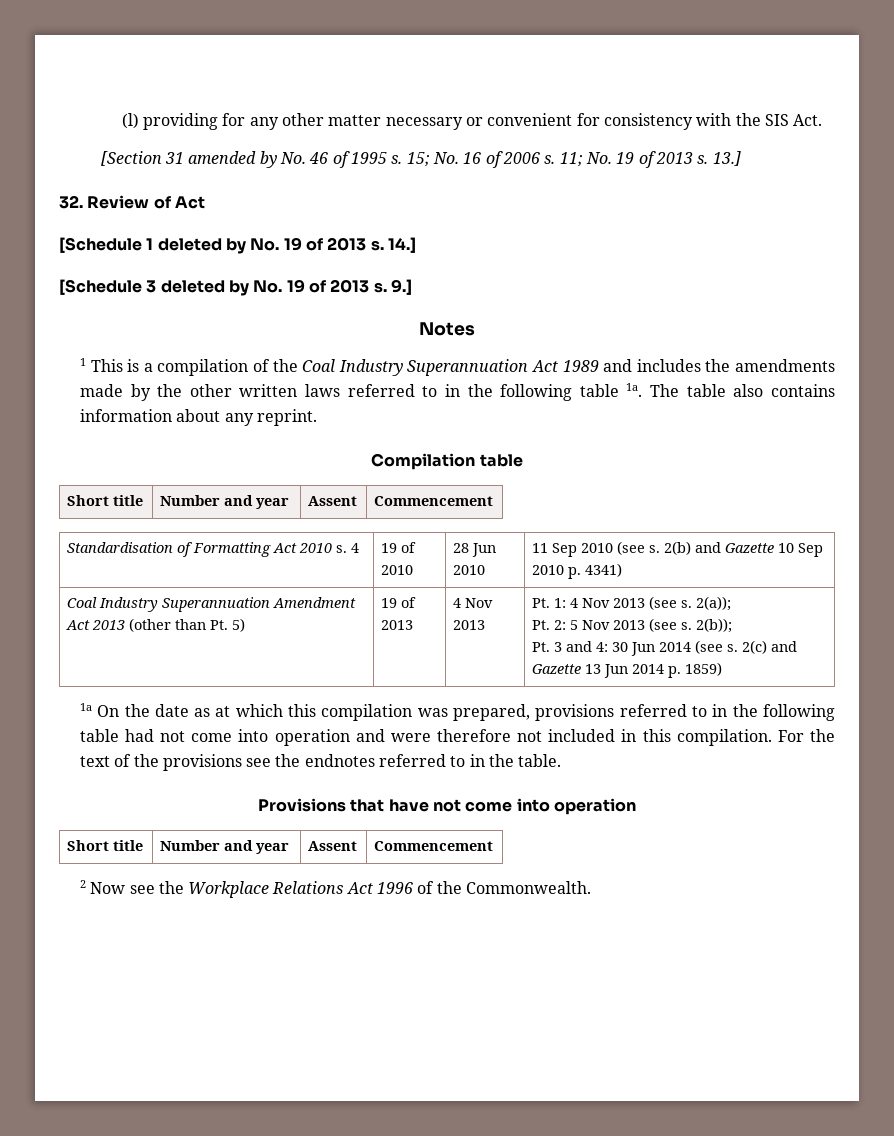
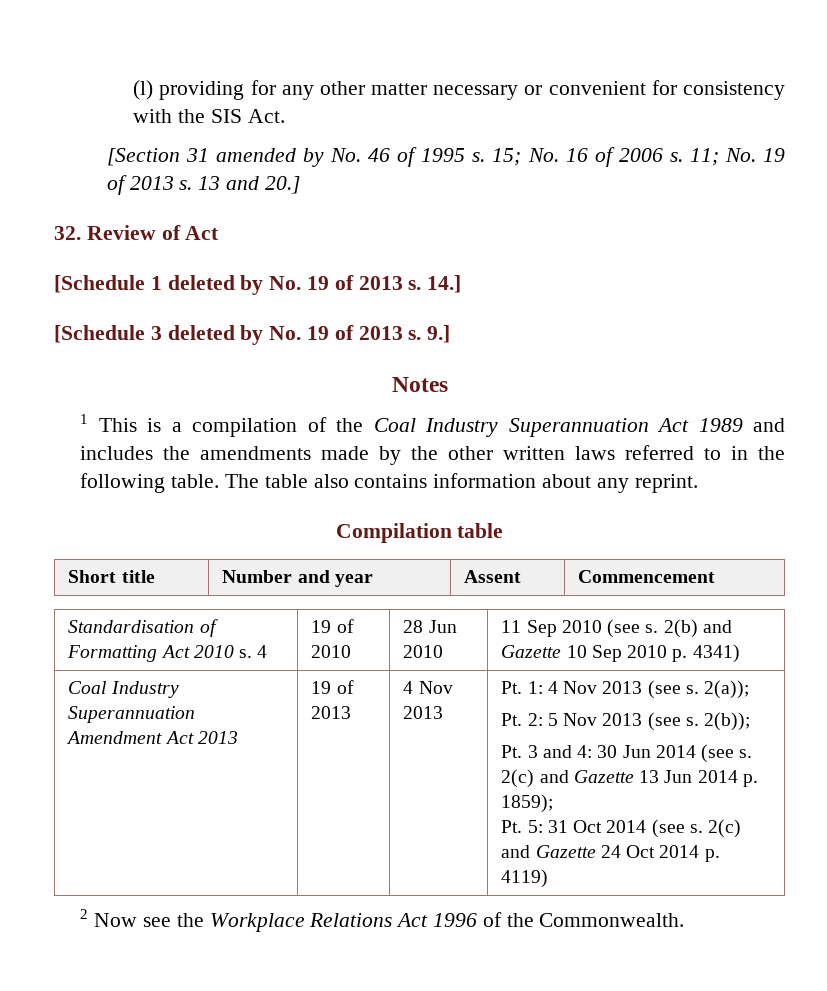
- 13.]
+ 13 and 20.]
- 1 This is a compilation of the Coal Industry Superannuation Act 1989 and includes the amendments made by the other written laws referred to in the following table 1a.
+ 1 This is a compilation of the Coal Industry Superannuation Act 1989 and includes the amendments made by the other written laws referred to in the following table.
- Coal Industry Superannuation Amendment Act 2013 (other than Pt. 5)
+ Coal Industry Superannuation Amendment Act 2013
- 2(c) and Gazette 13 Jun 2014 p. 1859)
- 1a On the date as at which this compilation was prepared, provisions referred to in the following table had not come into operation and were therefore not included in this compilation. For the text of the provisions see the endnotes referred to in the table.
- Provisions that have not come into operation
- Short title | Number and year | Assent | Commencement
+ 2(c) and Gazette 13 Jun 2014 p. 1859);
+ Pt. 5: 31 Oct 2014 (see s. 2(c) and Gazette 24 Oct 2014 p. 4119)

